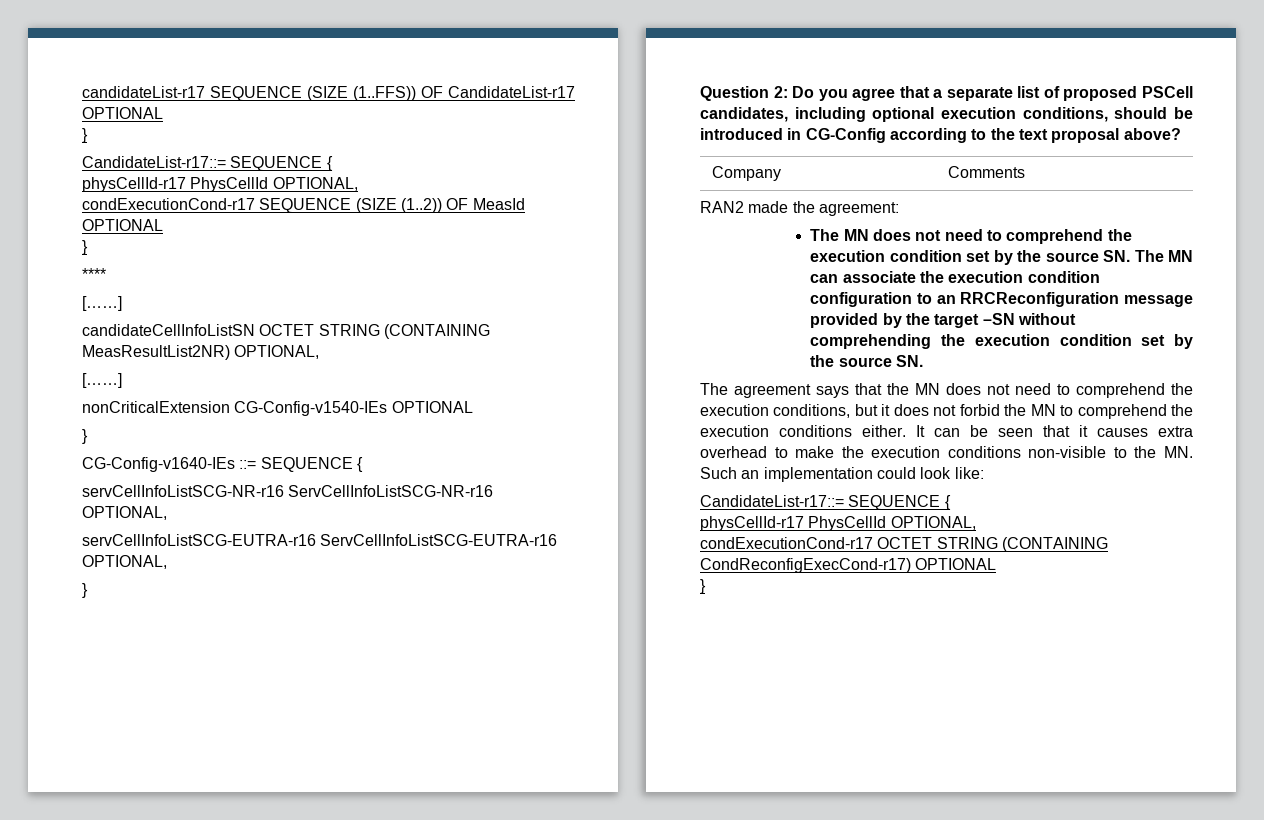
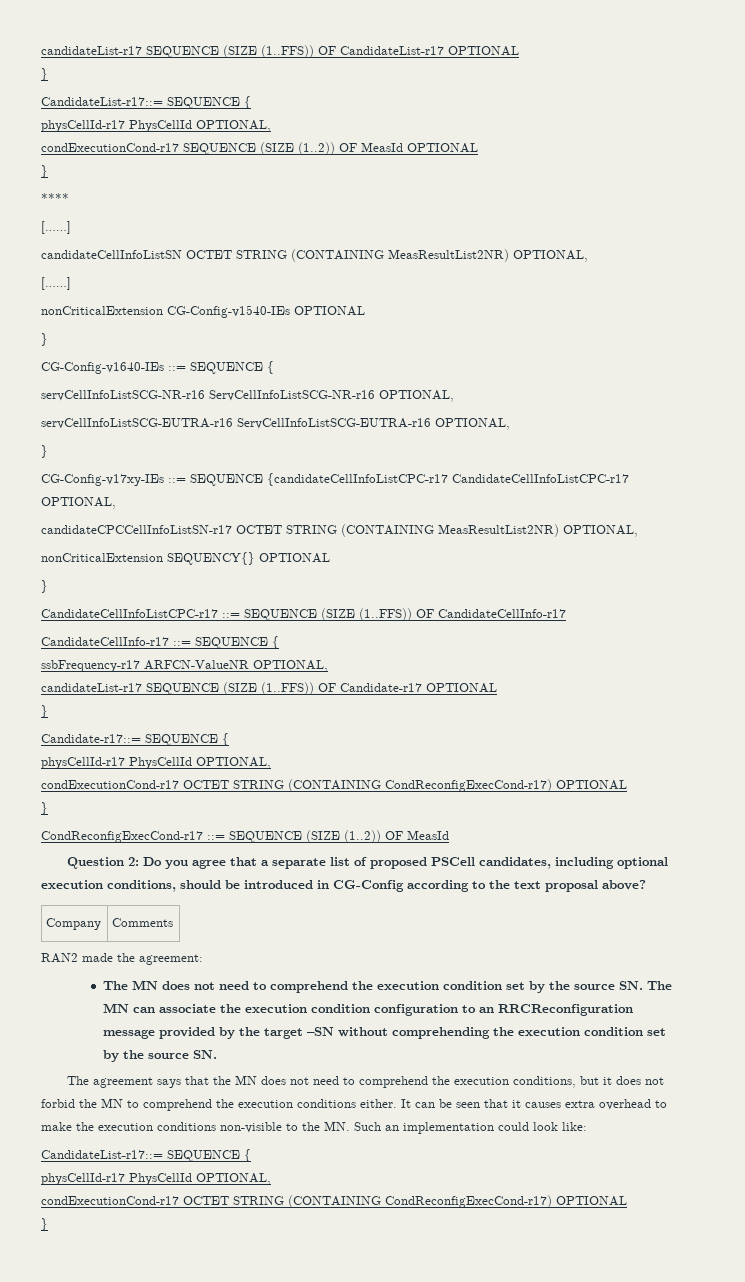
+ CG-Config-v17xy-IEs ::= SEQUENCE {candidateCellInfoListCPC-r17 CandidateCellInfoListCPC-r17 OPTIONAL,
+ candidateCPCCellInfoListSN-r17 OCTET STRING (CONTAINING MeasResultList2NR) OPTIONAL,
+ nonCriticalExtension SEQUENCY{} OPTIONAL
+ }
+ CandidateCellInfoListCPC-r17 ::= SEQUENCE (SIZE (1..FFS)) OF CandidateCellInfo-r17
+ CandidateCellInfo-r17 ::= SEQUENCE {
+ ssbFrequency-r17 ARFCN-ValueNR OPTIONAL,
+ candidateList-r17 SEQUENCE (SIZE (1..FFS)) OF Candidate-r17 OPTIONAL
+ }
+ Candidate-r17::= SEQUENCE {
+ physCellId-r17 PhysCellId OPTIONAL,
+ condExecutionCond-r17 OCTET STRING (CONTAINING CondReconfigExecCond-r17) OPTIONAL
+ }
+ CondReconfigExecCond-r17 ::= SEQUENCE (SIZE (1..2)) OF MeasId

